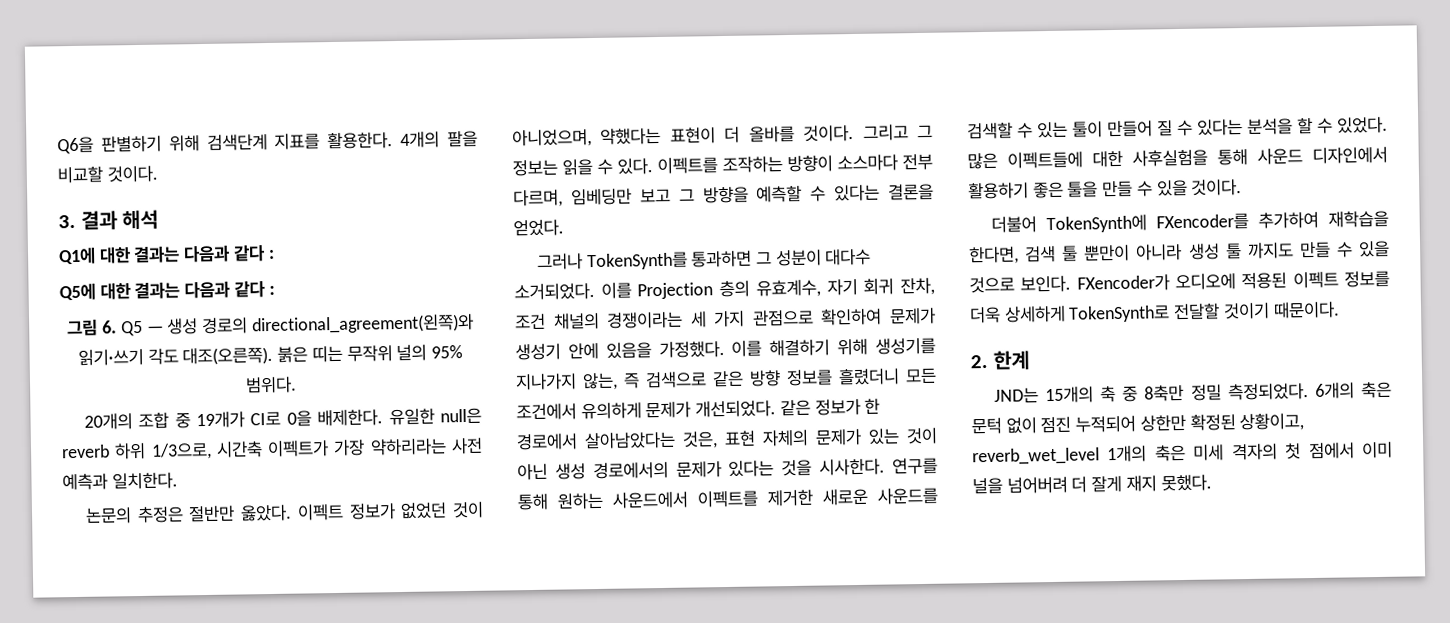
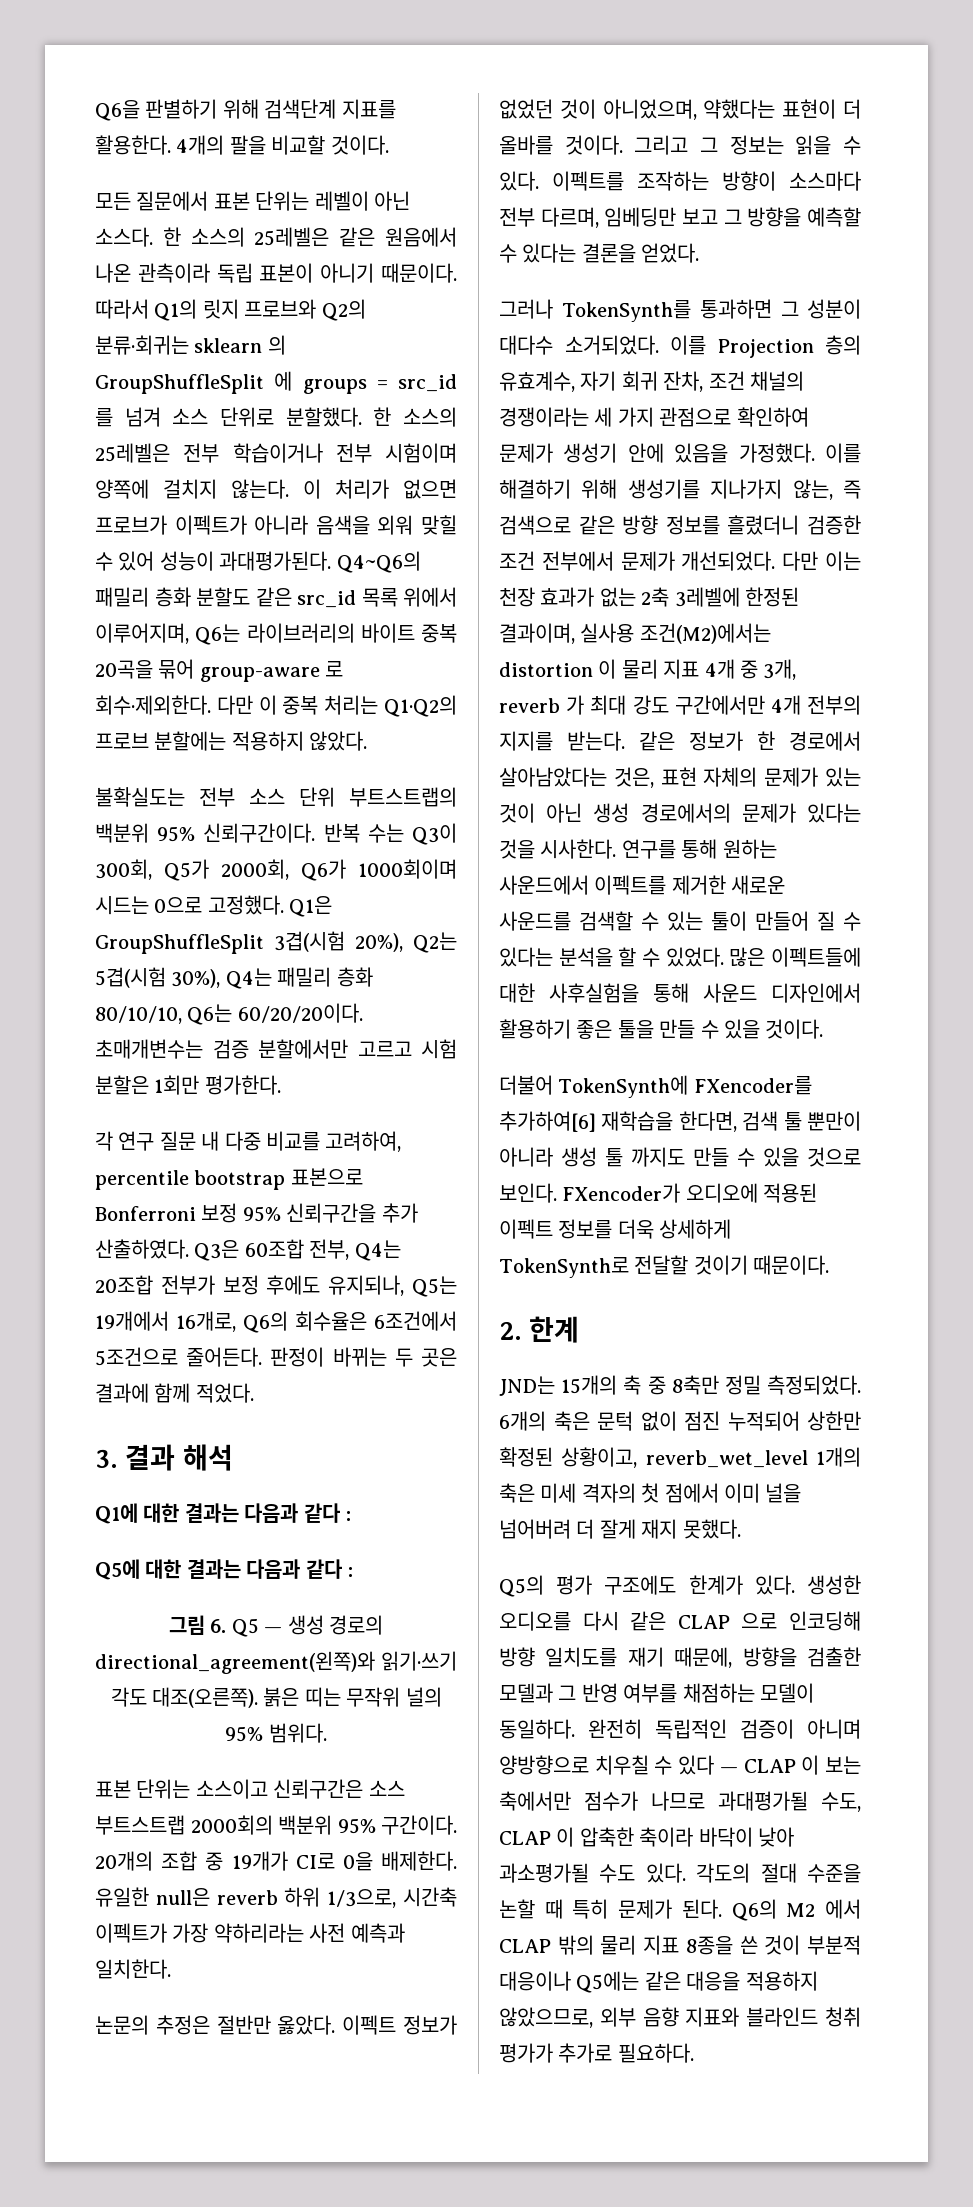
+ 모든 질문에서 표본 단위는 레벨이 아닌 소스다. 한 소스의 25레벨은 같은 원음에서 나온 관측이라 독립 표본이 아니기 때문이다. 따라서 Q1의 릿지 프로브와 Q2의 분류·회귀는 sklearn 의 GroupShuffleSplit 에 groups = src_id 를 넘겨 소스 단위로 분할했다. 한 소스의 25레벨은 전부 학습이거나 전부 시험이며 양쪽에 걸치지 않는다. 이 처리가 없으면 프로브가 이펙트가 아니라 음색을 외워 맞힐 수 있어 성능이 과대평가된다. Q4~Q6의 패밀리 층화 분할도 같은 src_id 목록 위에서 이루어지며, Q6는 라이브러리의 바이트 중복 20곡을 묶어 group-aware 로 회수·제외한다. 다만 이 중복 처리는 Q1·Q2의 프로브 분할에는 적용하지 않았다.
+ 불확실도는 전부 소스 단위 부트스트랩의 백분위 95% 신뢰구간이다. 반복 수는 Q3이 300회, Q5가 2000회, Q6가 1000회이며 시드는 0으로 고정했다. Q1은 GroupShuffleSplit 3겹(시험 20%), Q2는 5겹(시험 30%), Q4는 패밀리 층화 80/10/10, Q6는 60/20/20이다. 초매개변수는 검증 분할에서만 고르고 시험 분할은 1회만 평가한다.
+ 각 연구 질문 내 다중 비교를 고려하여, percentile bootstrap 표본으로 Bonferroni 보정 95% 신뢰구간을 추가 산출하였다. Q3은 60조합 전부, Q4는 20조합 전부가 보정 후에도 유지되나, Q5는 19개에서 16개로, Q6의 회수율은 6조건에서 5조건으로 줄어든다. 판정이 바뀌는 두 곳은 결과에 함께 적었다.
+ 표본 단위는 소스이고 신뢰구간은 소스 부트스트랩 2000회의 백분위 95% 구간이다.
- 이를 해결하기 위해 생성기를 지나가지 않는, 즉 검색으로 같은 방향 정보를 흘렸더니 모든 조건에서 유의하게 문제가 개선되었다.
+ 이를 해결하기 위해 생성기를 지나가지 않는, 즉 검색으로 같은 방향 정보를 흘렸더니 검증한 조건 전부에서 문제가 개선되었다. 다만 이는 천장 효과가 없는 2축 3레벨에 한정된 결과이며, 실사용 조건(M2)에서는 distortion 이 물리 지표 4개 중 3개, reverb 가 최대 강도 구간에서만 4개 전부의 지지를 받는다.
- 더불어 TokenSynth에 FXencoder를 추가하여 재학습을 한다면, 검색 툴 뿐만이 아니라 생성 툴 까지도 만들 수 있을 것으로 보인다.
+ 더불어 TokenSynth에 FXencoder를 추가하여[6] 재학습을 한다면, 검색 툴 뿐만이 아니라 생성 툴 까지도 만들 수 있을 것으로 보인다.
+ Q5의 평가 구조에도 한계가 있다. 생성한 오디오를 다시 같은 CLAP 으로 인코딩해 방향 일치도를 재기 때문에, 방향을 검출한 모델과 그 반영 여부를 채점하는 모델이 동일하다. 완전히 독립적인 검증이 아니며 양방향으로 치우칠 수 있다 — CLAP 이 보는 축에서만 점수가 나므로 과대평가될 수도, CLAP 이 압축한 축이라 바닥이 낮아 과소평가될 수도 있다. 각도의 절대 수준을 논할 때 특히 문제가 된다. Q6의 M2 에서 CLAP 밖의 물리 지표 8종을 쓴 것이 부분적 대응이나 Q5에는 같은 대응을 적용하지 않았으므로, 외부 음향 지표와 블라인드 청취 평가가 추가로 필요하다.

